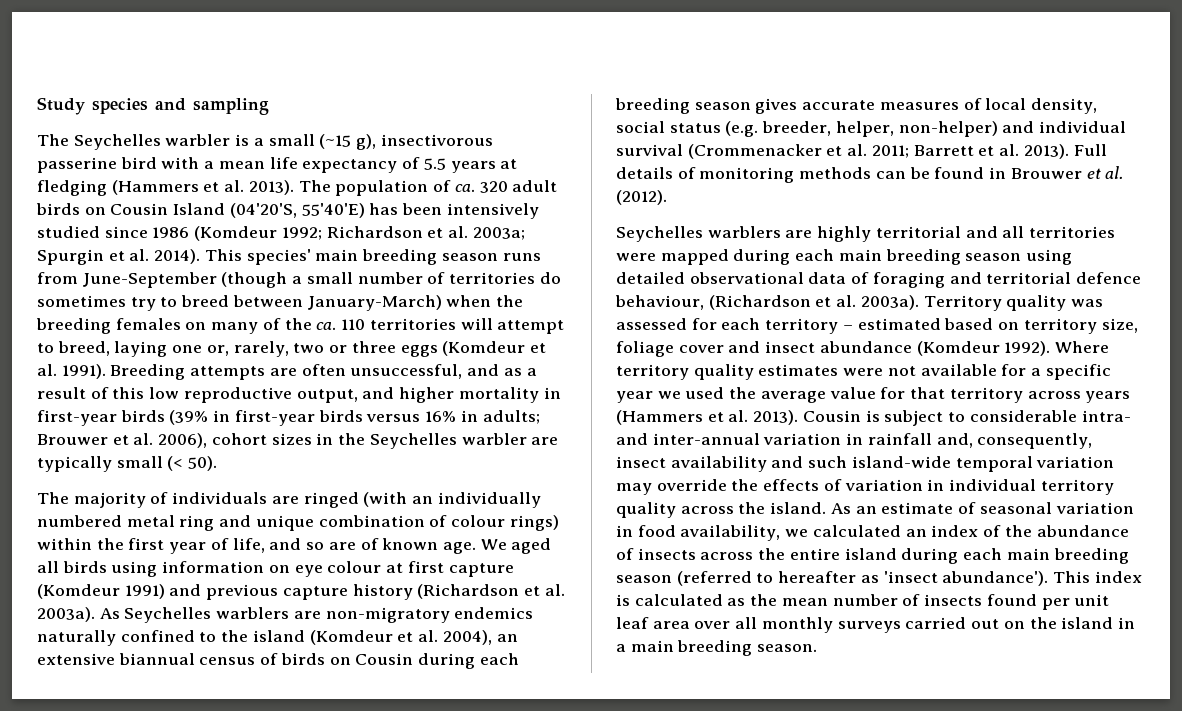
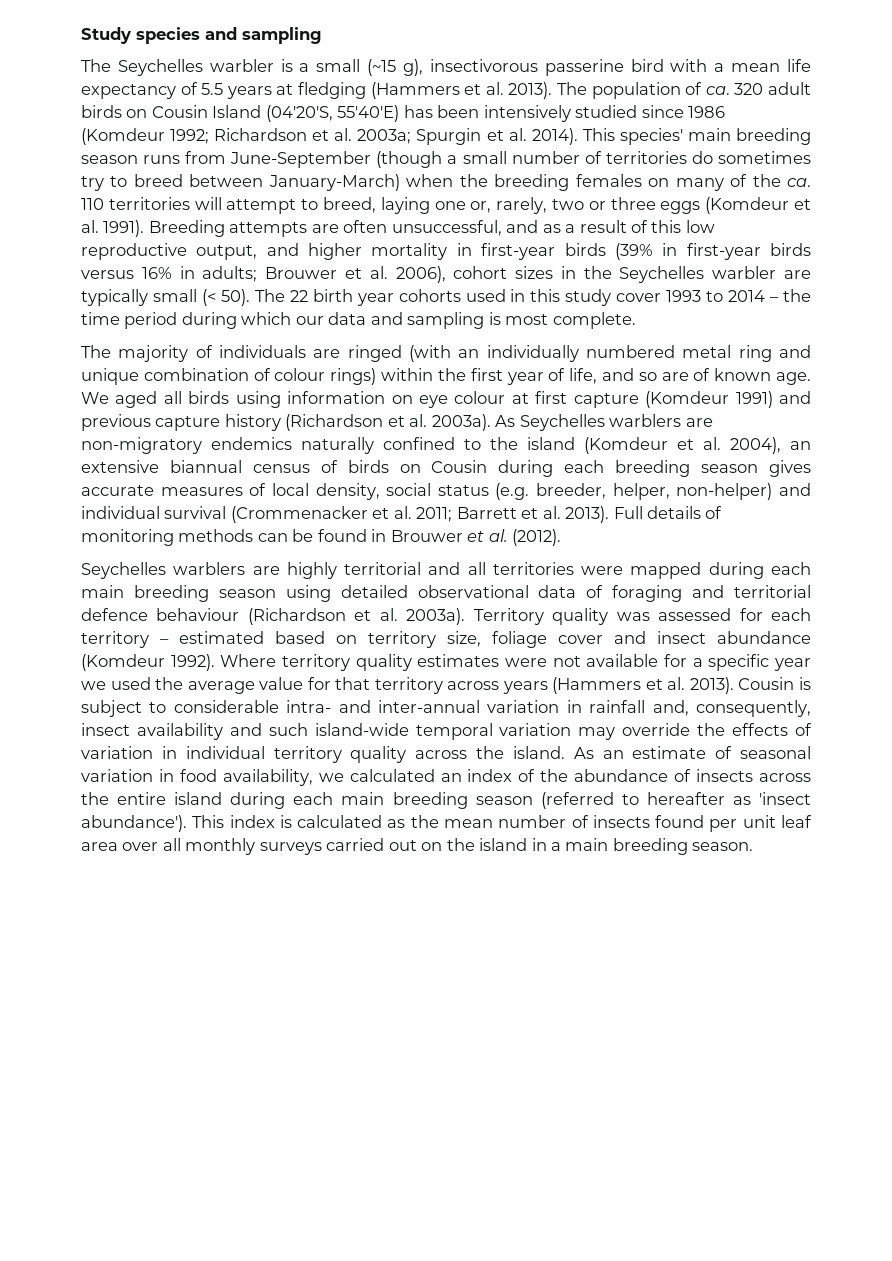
+ The 22 birth year cohorts used in this study cover 1993 to 2014 – the time period during which our data and sampling is most complete.
- Seychelles warblers are highly territorial and all territories were mapped during each main breeding season using detailed observational data of foraging and territorial defence behaviour, (Richardson et al. 2003a).
+ Seychelles warblers are highly territorial and all territories were mapped during each main breeding season using detailed observational data of foraging and territorial defence behaviour (Richardson et al. 2003a).

